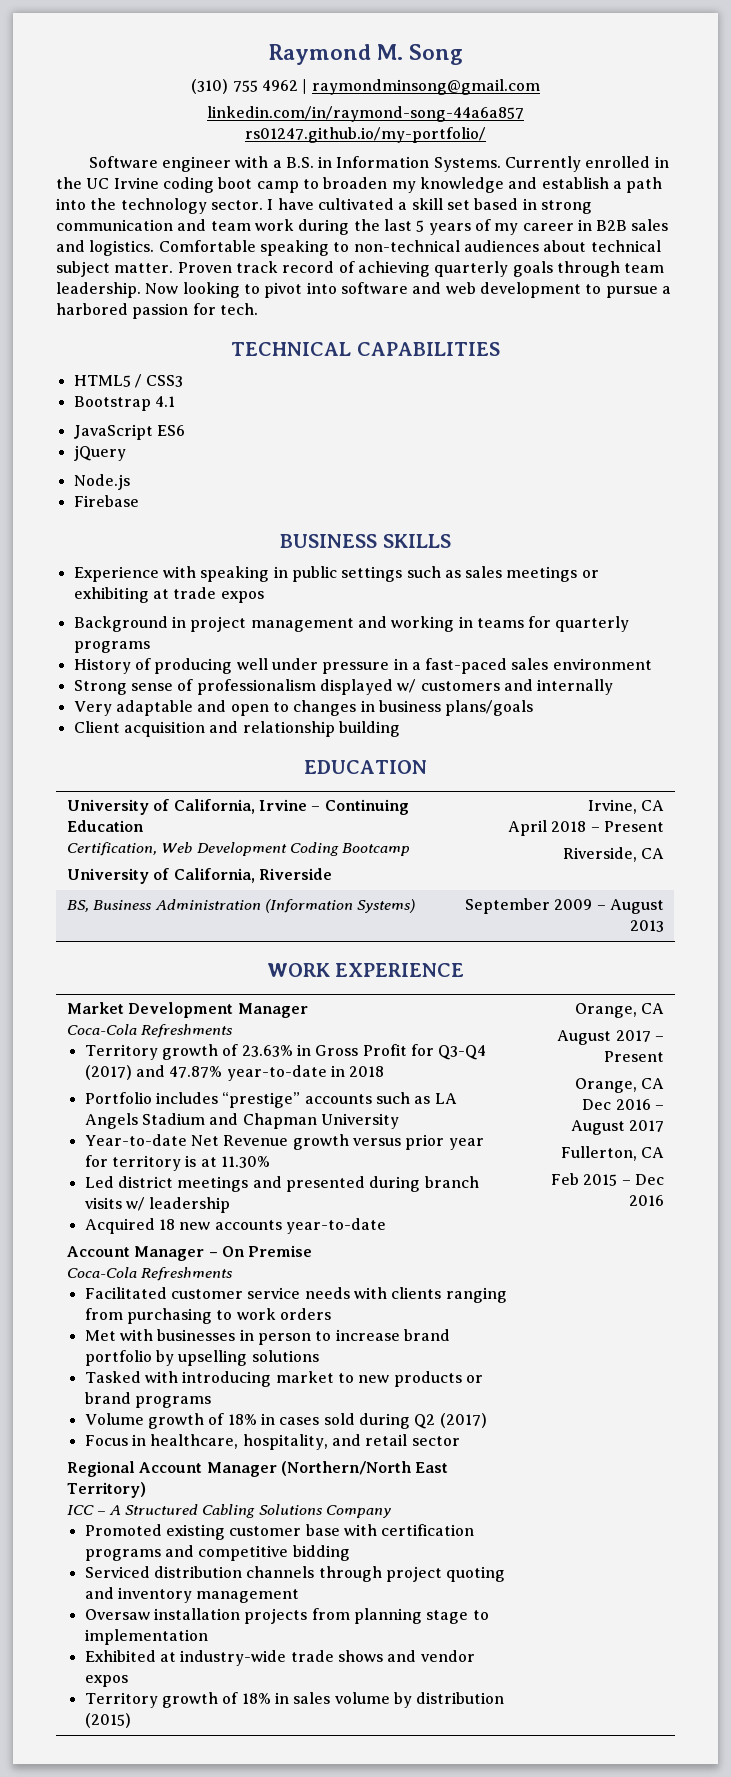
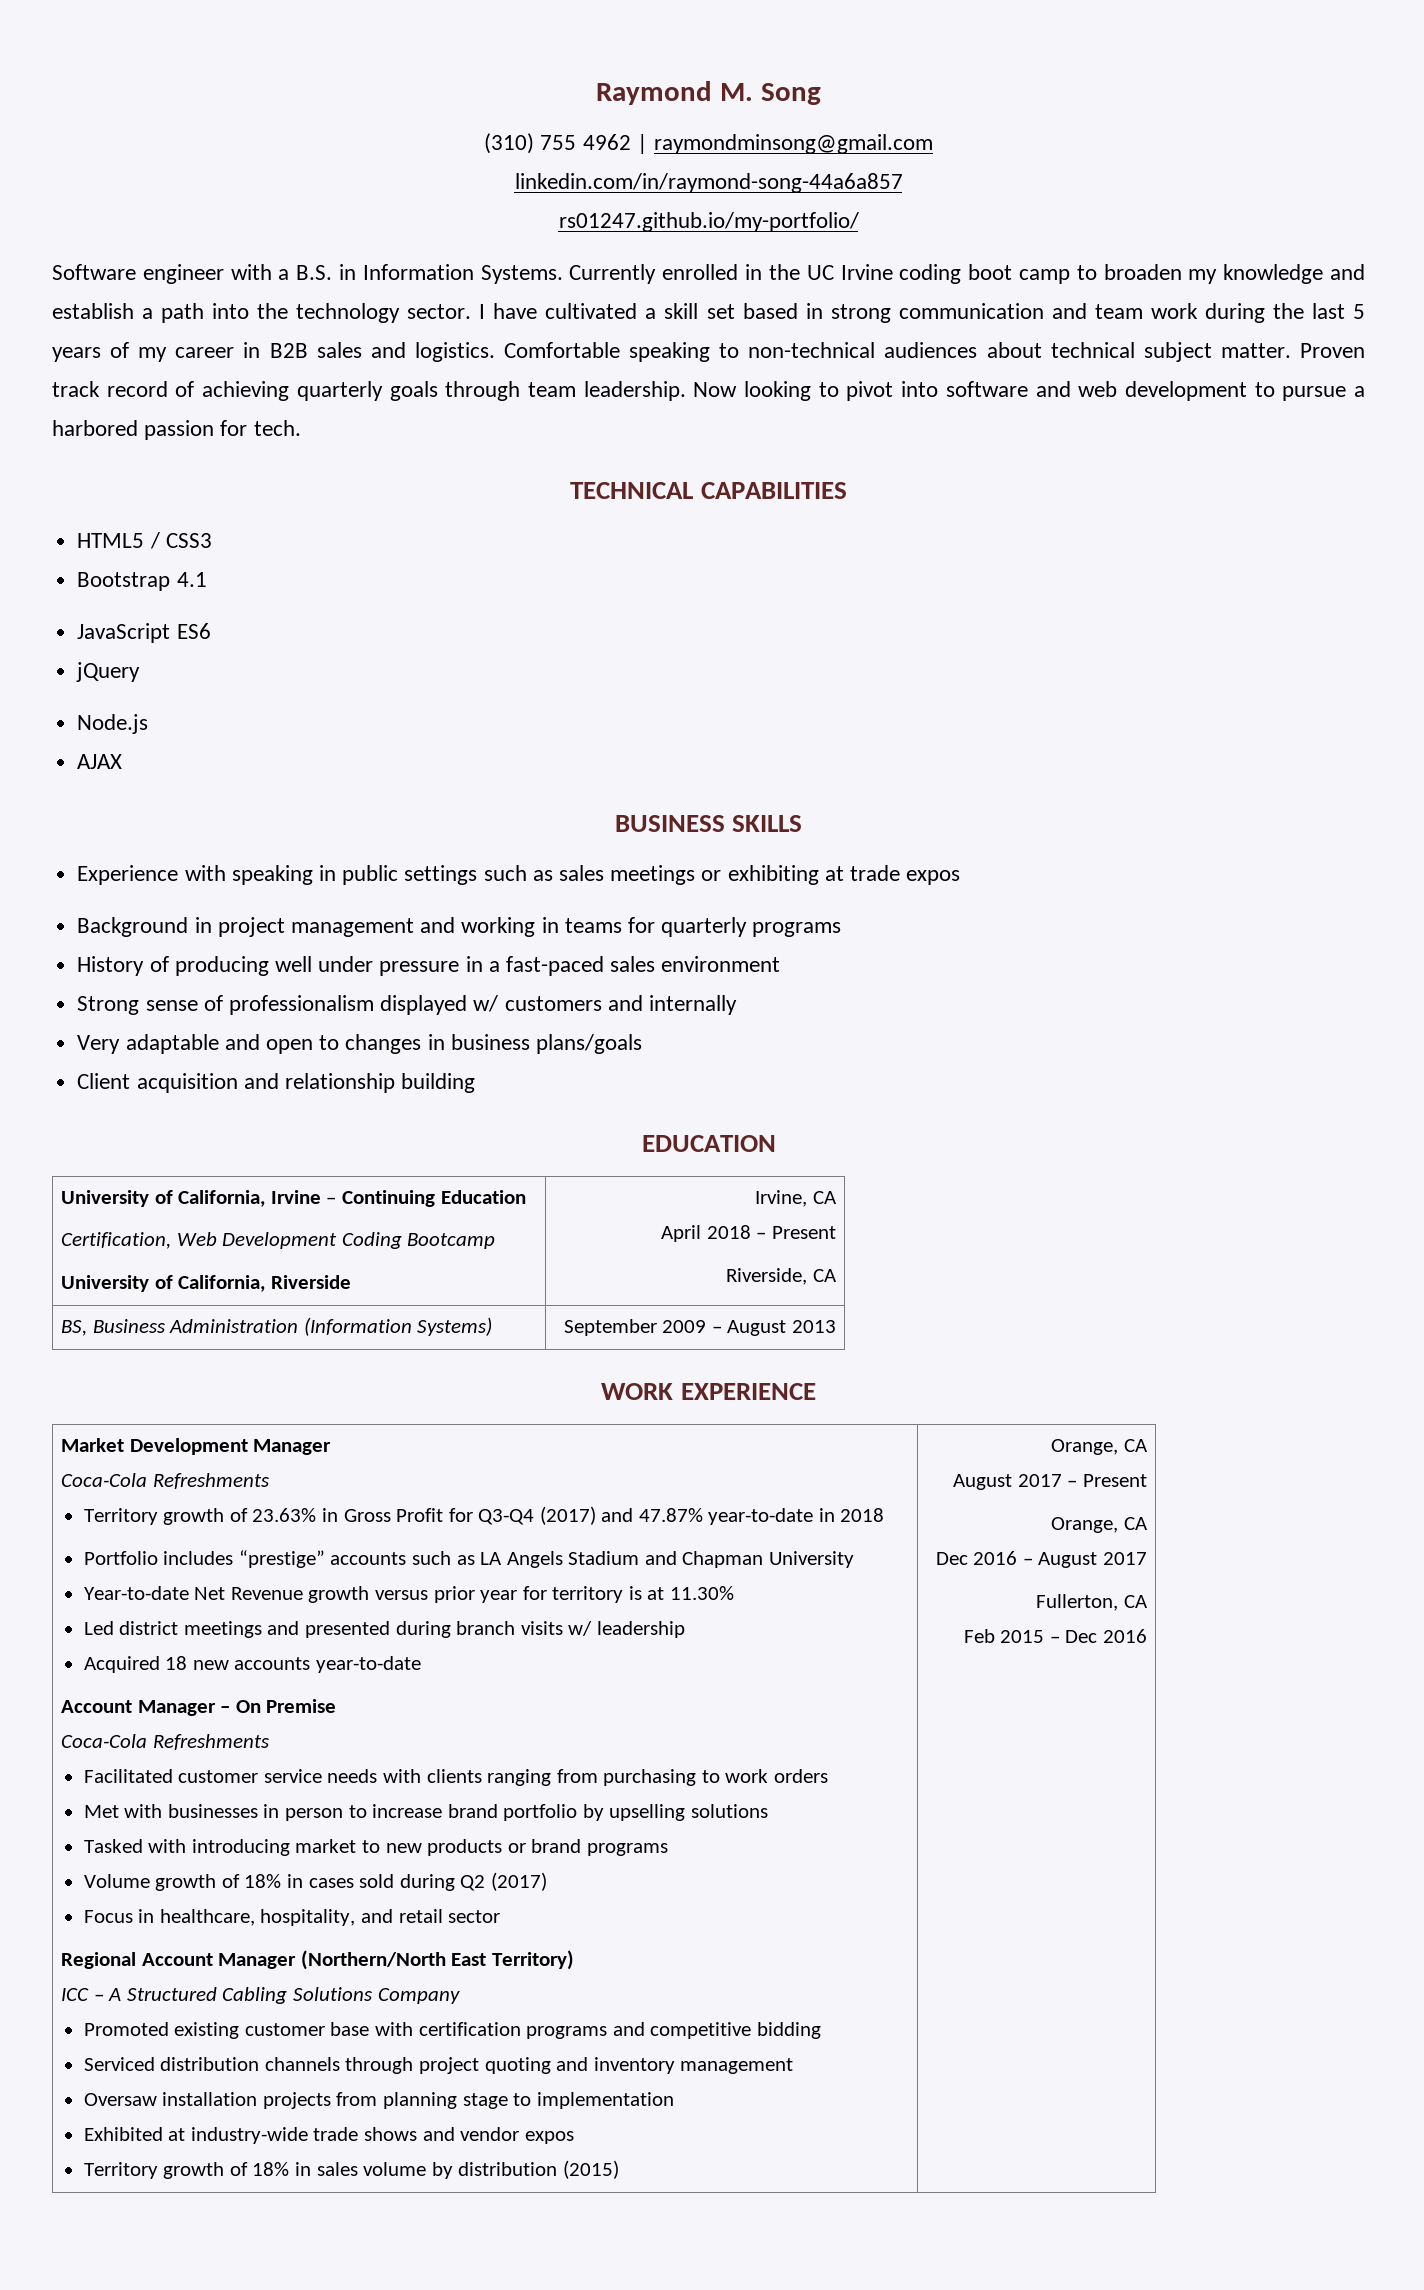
- Firebase
+ AJAX

